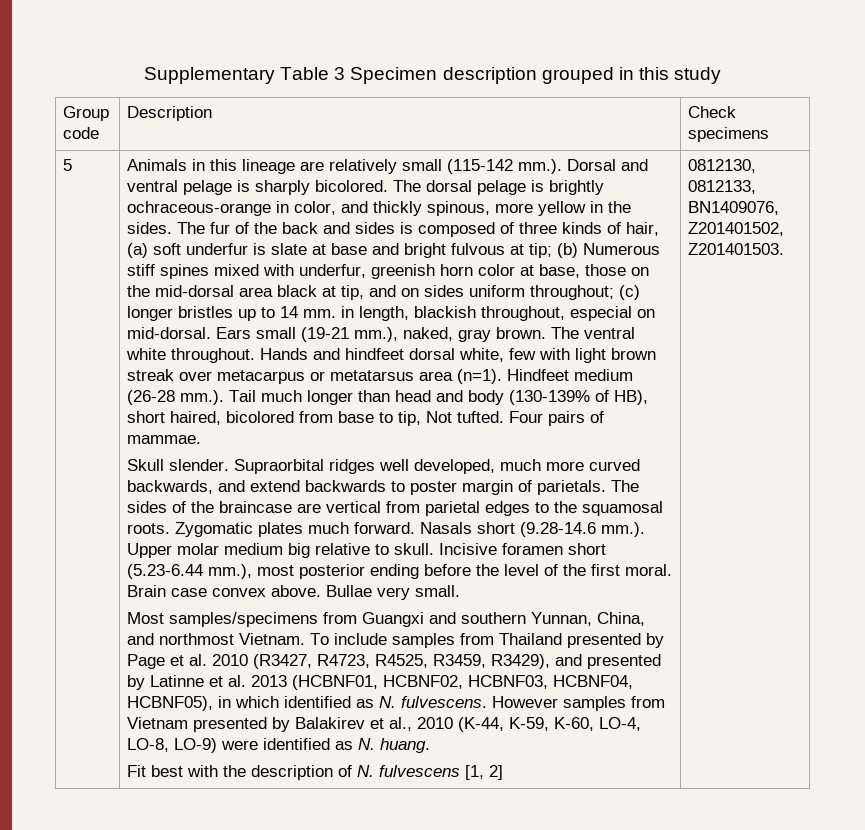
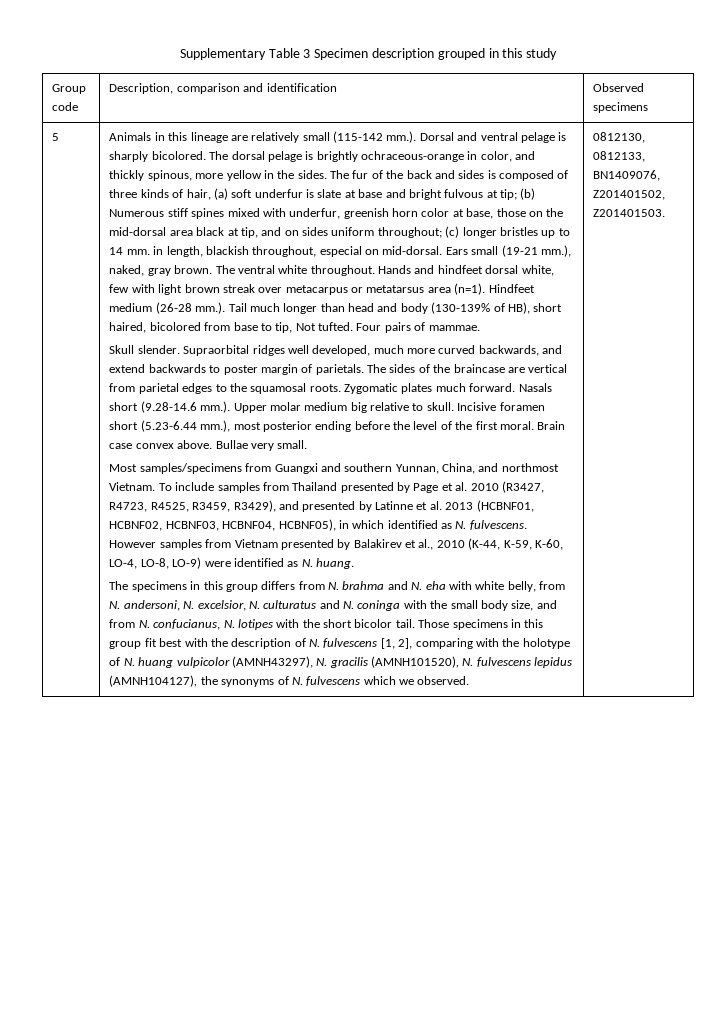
- Group code | Description | Check specimens
+ Group code | Description, comparison and identification | Observed specimens
- Fit best with the description of N. fulvescens [1, 2]
+ The specimens in this group differs from N. brahma and N. eha with white belly, from N. andersoni, N. excelsior, N. culturatus and N. coninga with the small body size, and from N. confucianus, N. lotipes with the short bicolor tail. Those specimens in this group fit best with the description of N. fulvescens [1, 2], comparing with the holotype of N. huang vulpicolor (AMNH43297), N. gracilis (AMNH101520), N. fulvescens lepidus (AMNH104127), the synonyms of N. fulvescens which we observed.

